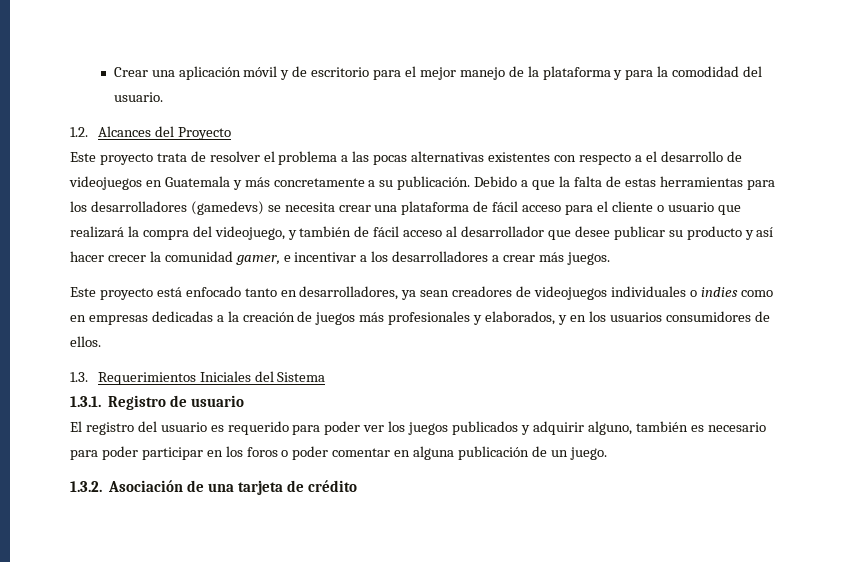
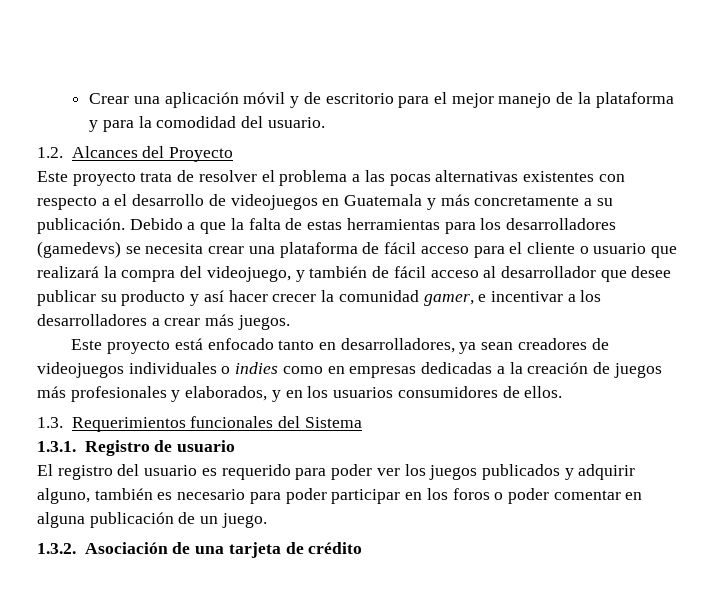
- 1.3. Requerimientos Iniciales del Sistema
+ 1.3. Requerimientos funcionales del Sistema

